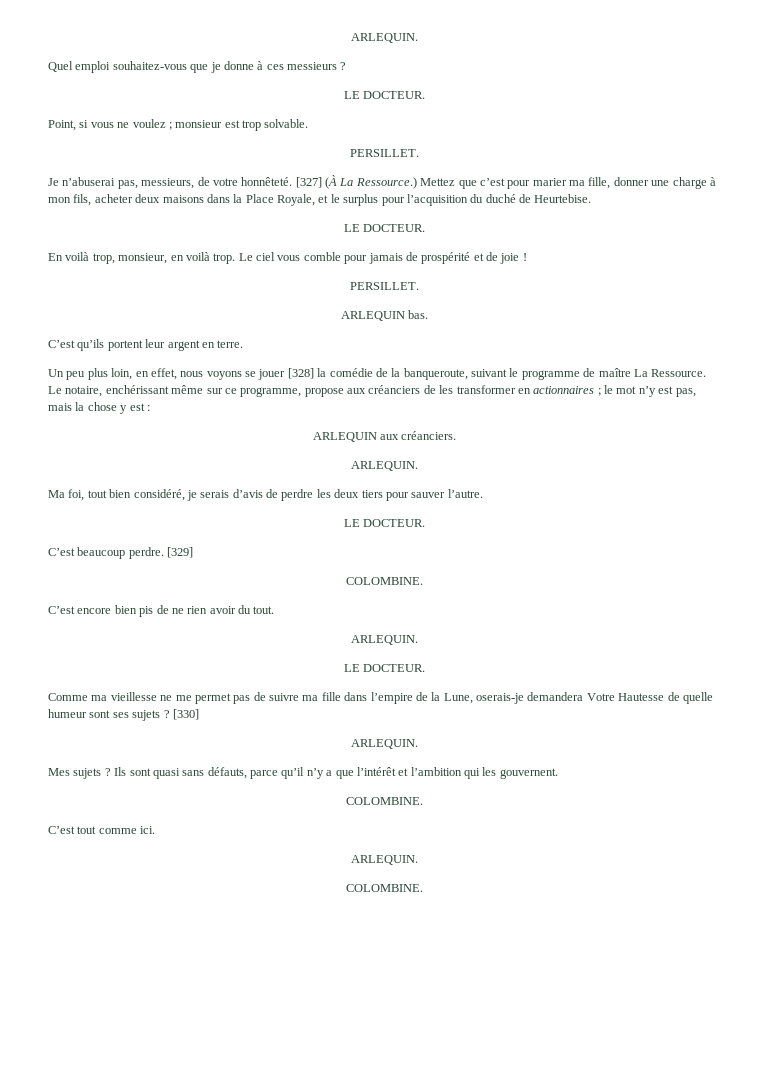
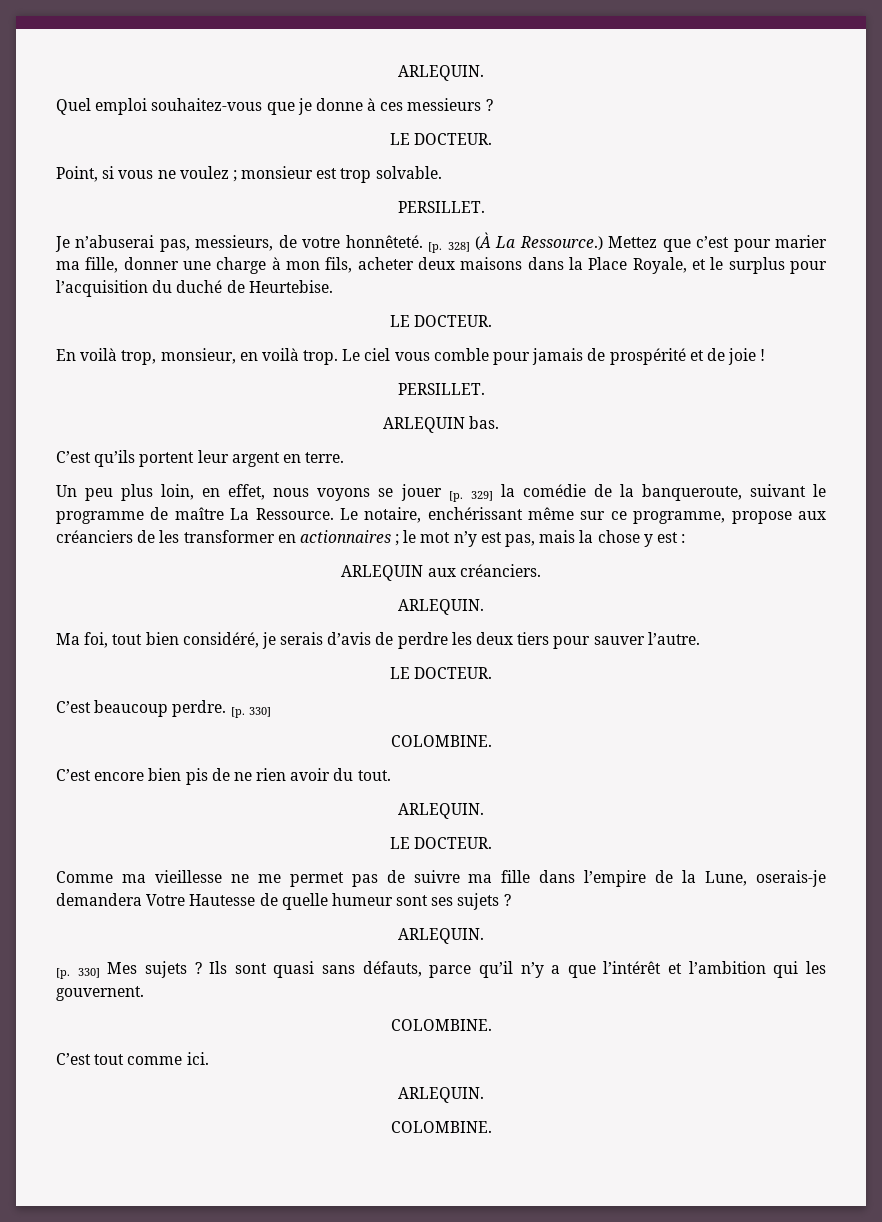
- [327] (À La Ressource.)
+ [p. 328] (À La Ressource.)
- Un peu plus loin, en effet, nous voyons se jouer [328] la comédie de la banqueroute, suivant le programme de maître La Ressource.
+ Un peu plus loin, en effet, nous voyons se jouer [p. 329] la comédie de la banqueroute, suivant le programme de maître La Ressource.
- C’est beaucoup perdre. [329]
+ C’est beaucoup perdre. [p. 330]
- Comme ma vieillesse ne me permet pas de suivre ma fille dans l’empire de la Lune, oserais-je demandera Votre Hautesse de quelle humeur sont ses sujets ? [330]
+ Comme ma vieillesse ne me permet pas de suivre ma fille dans l’empire de la Lune, oserais-je demandera Votre Hautesse de quelle humeur sont ses sujets ?
  ARLEQUIN.
- Mes sujets ?
+ [p. 330] Mes sujets ?

